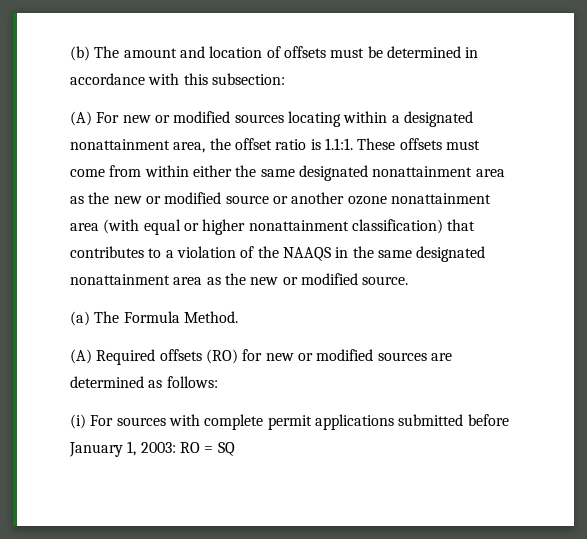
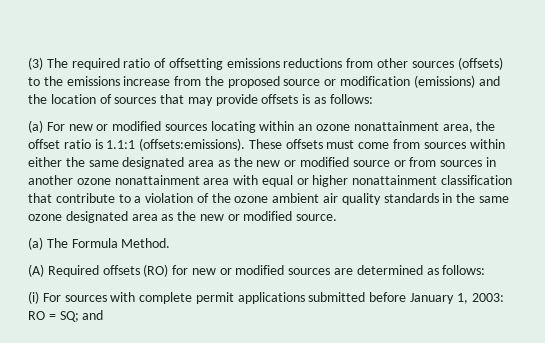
- (b) The amount and location of offsets must be determined in accordance with this subsection:
- (A) For new or modified sources locating within a designated nonattainment area, the offset ratio is 1.1:1. These offsets must come from within either the same designated nonattainment area as the new or modified source or another ozone nonattainment area (with equal or higher nonattainment classification) that contributes to a violation of the NAAQS in the same designated nonattainment area as the new or modified source.
+ (3) The required ratio of offsetting emissions reductions from other sources (offsets) to the emissions increase from the proposed source or modification (emissions) and the location of sources that may provide offsets is as follows:
+ (a) For new or modified sources locating within an ozone nonattainment area, the offset ratio is 1.1:1 (offsets:emissions). These offsets must come from sources within either the same designated area as the new or modified source or from sources in another ozone nonattainment area with equal or higher nonattainment classification that contribute to a violation of the ozone ambient air quality standards in the same ozone designated area as the new or modified source.
- (i) For sources with complete permit applications submitted before January 1, 2003: RO = SQ
+ (i) For sources with complete permit applications submitted before January 1, 2003: RO = SQ; and

